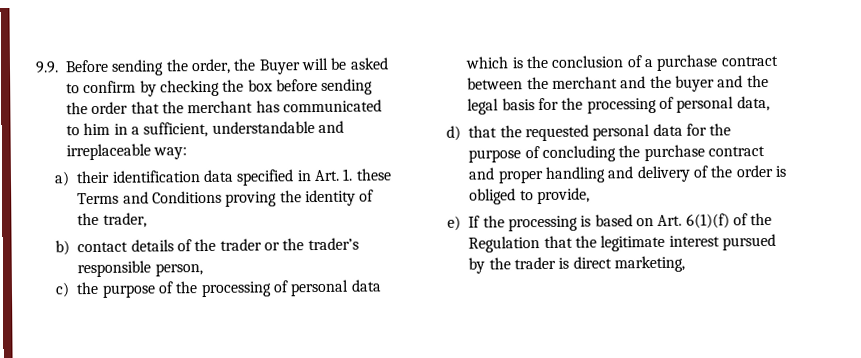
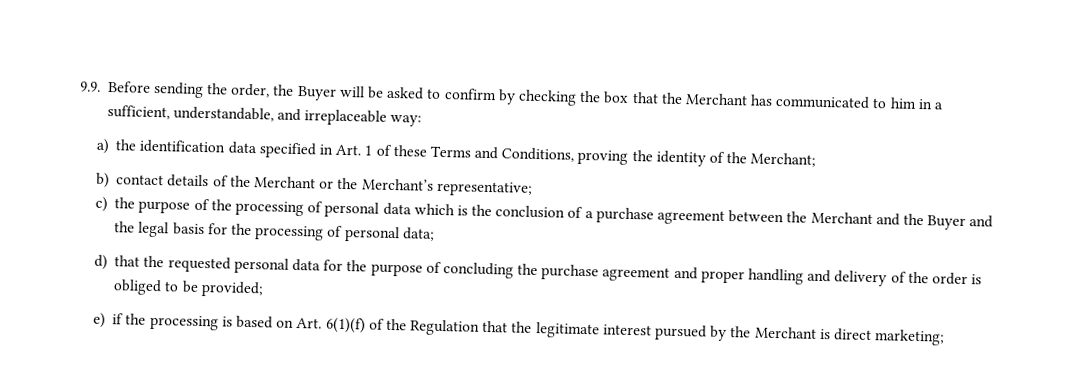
- 9.9. Before sending the order, the Buyer will be asked to confirm by checking the box before sending the order that the merchant has communicated to him in a sufficient, understandable and irreplaceable way:
+ 9.9. Before sending the order, the Buyer will be asked to confirm by checking the box that the Merchant has communicated to him in a sufficient, understandable, and irreplaceable way:
- a) their identification data specified in Art. 1. these Terms and Conditions proving the identity of the trader,
+ a) the identification data specified in Art. 1 of these Terms and Conditions, proving the identity of the Merchant;
- b) contact details of the trader or the trader’s responsible person,
+ b) contact details of the Merchant or the Merchant’s representative;
- c) the purpose of the processing of personal data which is the conclusion of a purchase contract between the merchant and the buyer and the legal basis for the processing of personal data,
+ c) the purpose of the processing of personal data which is the conclusion of a purchase agreement between the Merchant and the Buyer and the legal basis for the processing of personal data;
- d) that the requested personal data for the purpose of concluding the purchase contract and proper handling and delivery of the order is obliged to provide,
+ d) that the requested personal data for the purpose of concluding the purchase agreement and proper handling and delivery of the order is obliged to be provided;
- e) If the processing is based on Art. 6(1)(f) of the Regulation that the legitimate interest pursued by the trader is direct marketing,
+ e) if the processing is based on Art. 6(1)(f) of the Regulation that the legitimate interest pursued by the Merchant is direct marketing;

